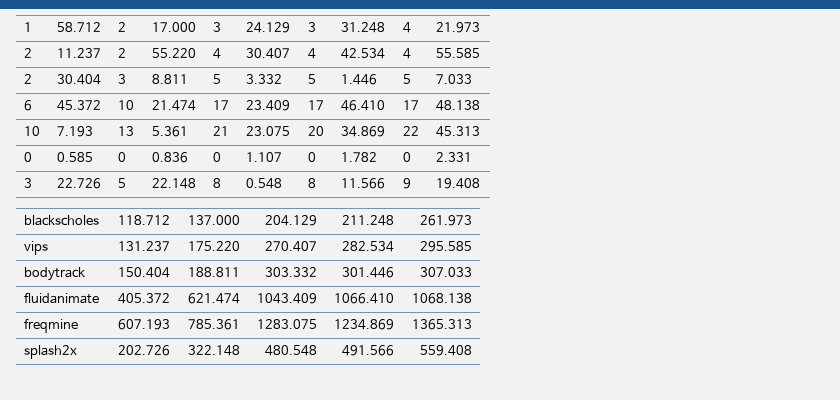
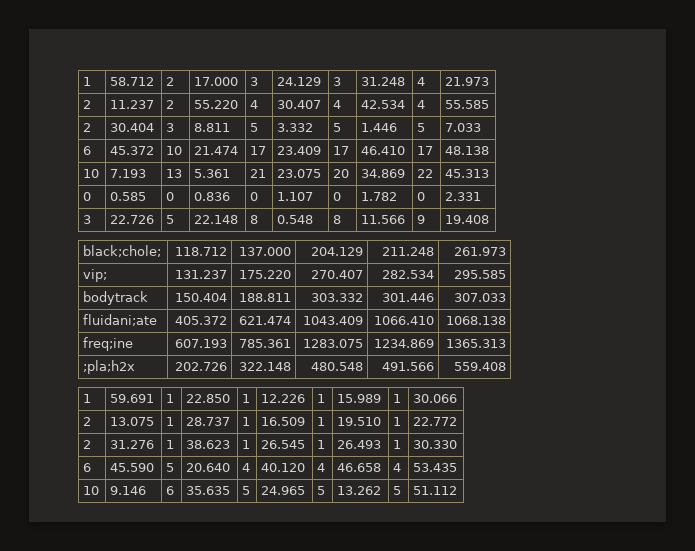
- blackscholes | 118.712 | 137.000 | 204.129 | 211.248 | 261.973
+ black;chole; | 118.712 | 137.000 | 204.129 | 211.248 | 261.973
- vips | 131.237 | 175.220 | 270.407 | 282.534 | 295.585
+ vip; | 131.237 | 175.220 | 270.407 | 282.534 | 295.585
- fluidanimate | 405.372 | 621.474 | 1043.409 | 1066.410 | 1068.138
+ fluidani;ate | 405.372 | 621.474 | 1043.409 | 1066.410 | 1068.138
- freqmine | 607.193 | 785.361 | 1283.075 | 1234.869 | 1365.313
+ freq;ine | 607.193 | 785.361 | 1283.075 | 1234.869 | 1365.313
- splash2x | 202.726 | 322.148 | 480.548 | 491.566 | 559.408
+ ;pla;h2x | 202.726 | 322.148 | 480.548 | 491.566 | 559.408
+ 1 | 59.691 | 1 | 22.850 | 1 | 12.226 | 1 | 15.989 | 1 | 30.066
+ 2 | 13.075 | 1 | 28.737 | 1 | 16.509 | 1 | 19.510 | 1 | 22.772
+ 2 | 31.276 | 1 | 38.623 | 1 | 26.545 | 1 | 26.493 | 1 | 30.330
+ 6 | 45.590 | 5 | 20.640 | 4 | 40.120 | 4 | 46.658 | 4 | 53.435
+ 10 | 9.146 | 6 | 35.635 | 5 | 24.965 | 5 | 13.262 | 5 | 51.112

